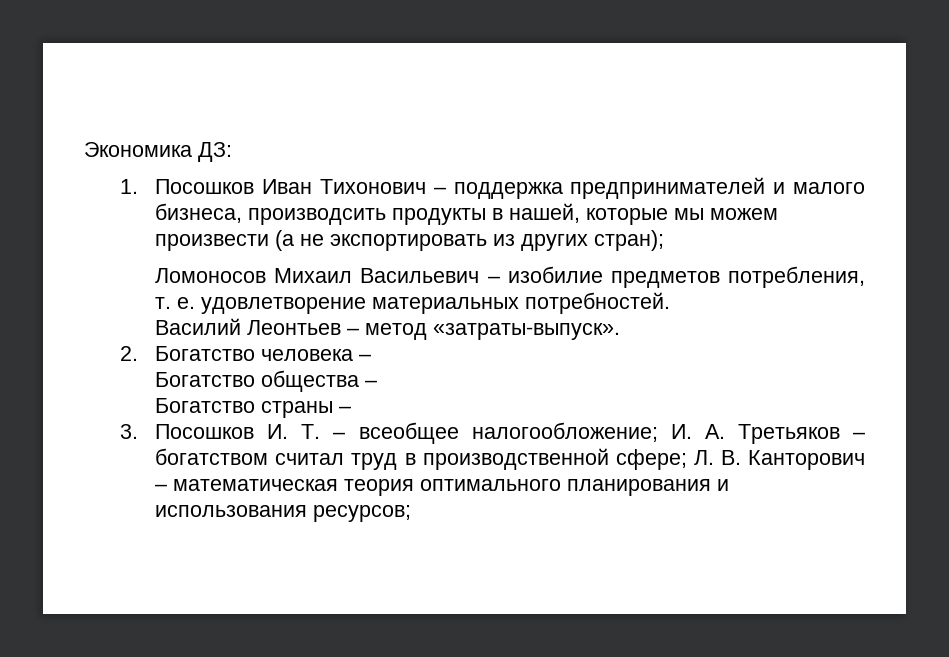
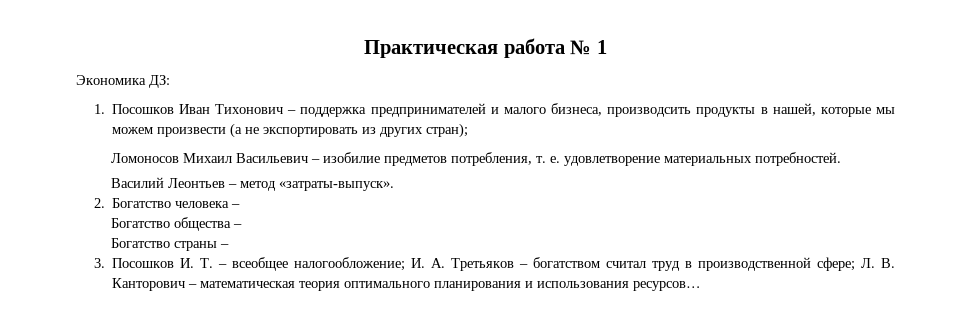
+ Практическая работа № 1
- 3. Посошков И. Т. – всеобщее налогообложение; И. А. Третьяков – богатством считал труд в производственной сфере; Л. В. Канторович – математическая теория оптимального планирования и использования ресурсов;
+ 3. Посошков И. Т. – всеобщее налогообложение; И. А. Третьяков – богатством считал труд в производственной сфере; Л. В. Канторович – математическая теория оптимального планирования и использования ресурсов…

